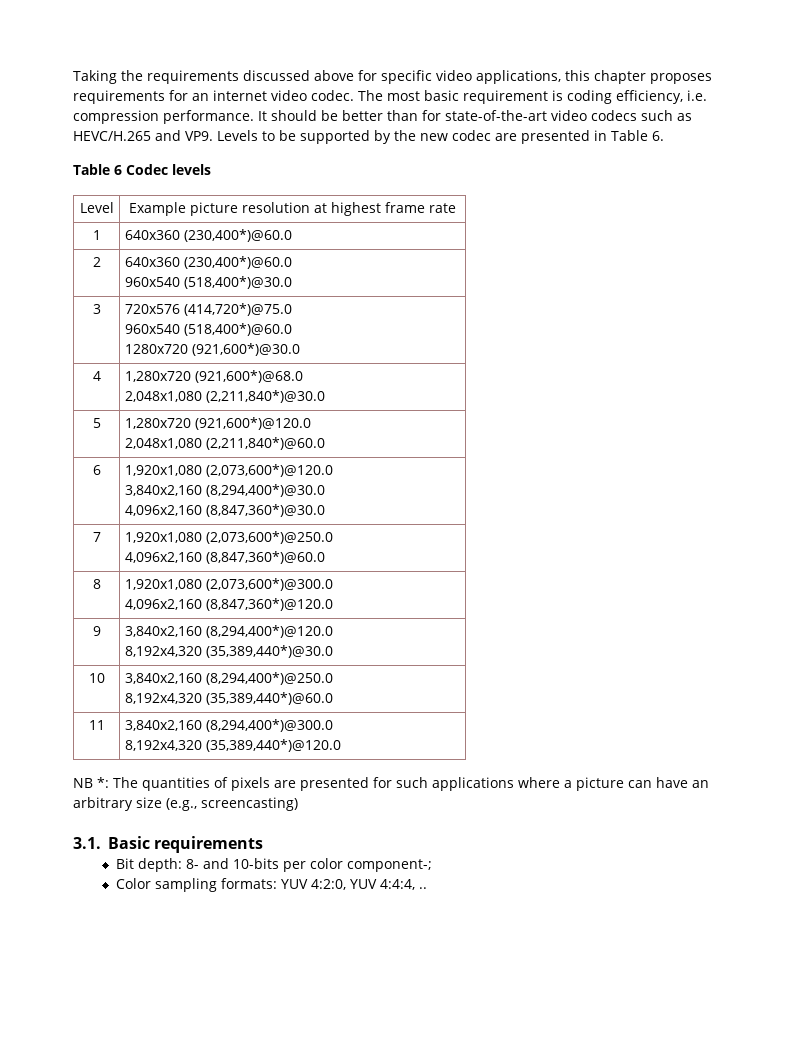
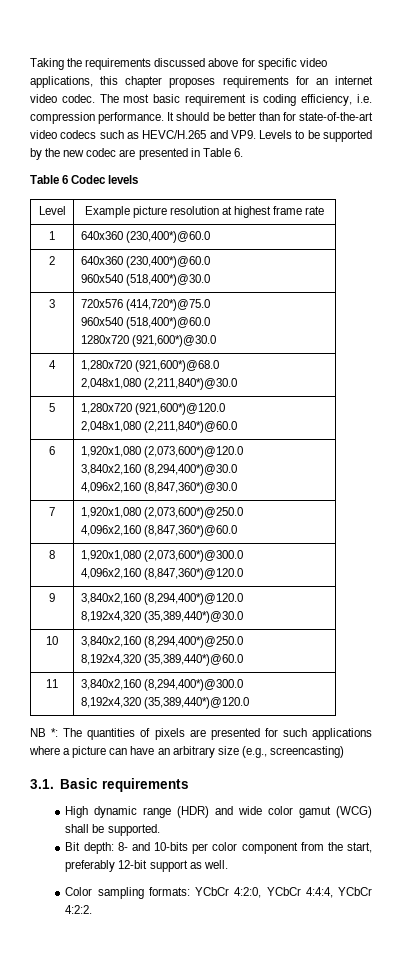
+ High dynamic range (HDR) and wide color gamut (WCG) shall be supported.
- Bit depth: 8- and 10-bits per color component-;
- Color sampling formats: YUV 4:2:0, YUV 4:4:4, ..
+ Bit depth: 8- and 10-bits per color component from the start, preferably 12-bit support as well.
+ Color sampling formats: YCbCr 4:2:0, YCbCr 4:4:4, YCbCr 4:2:2.

